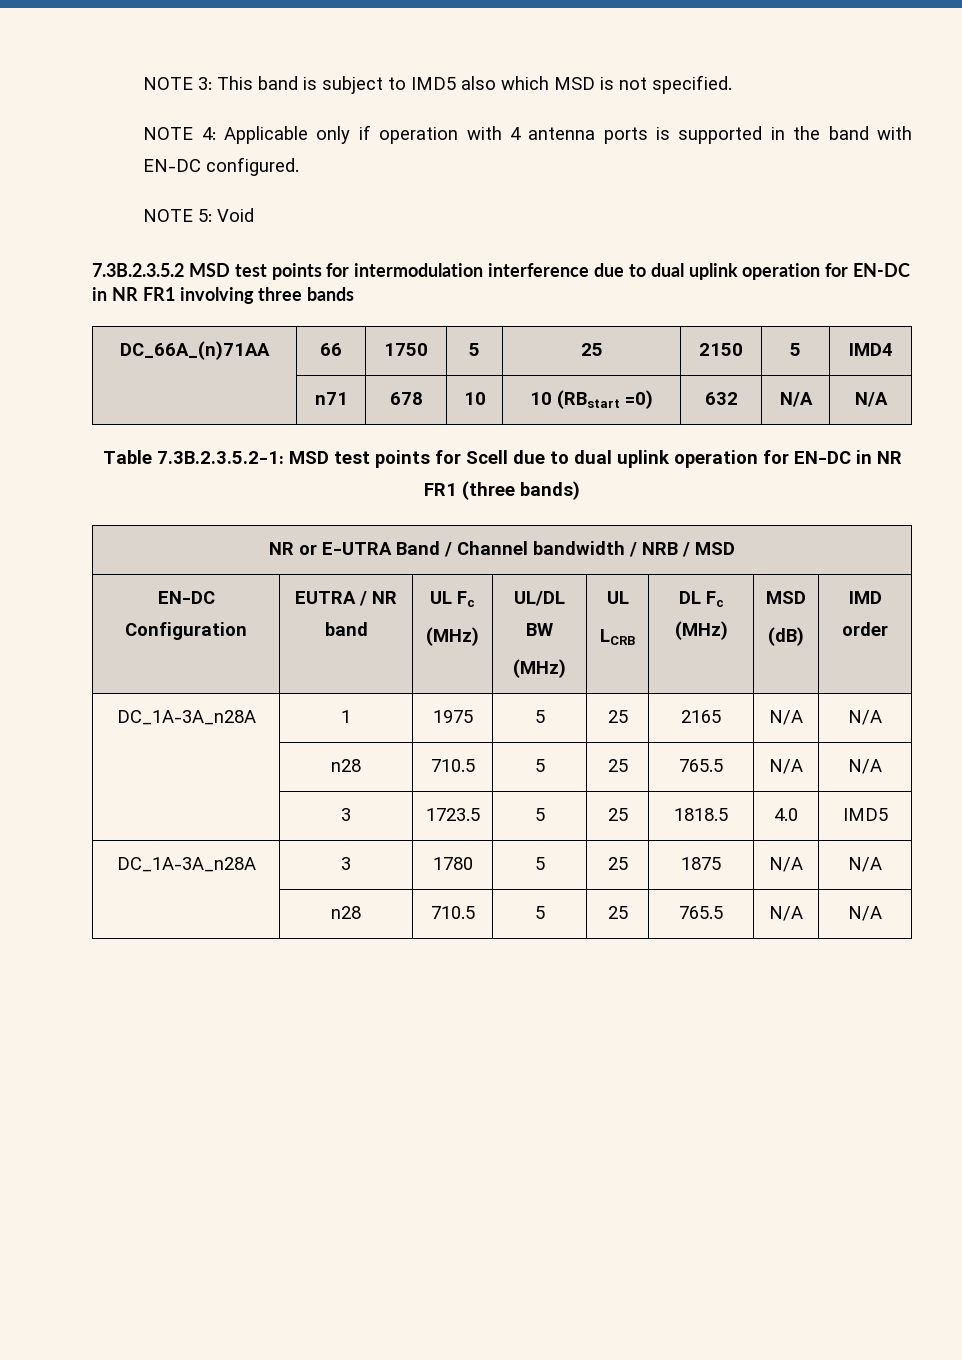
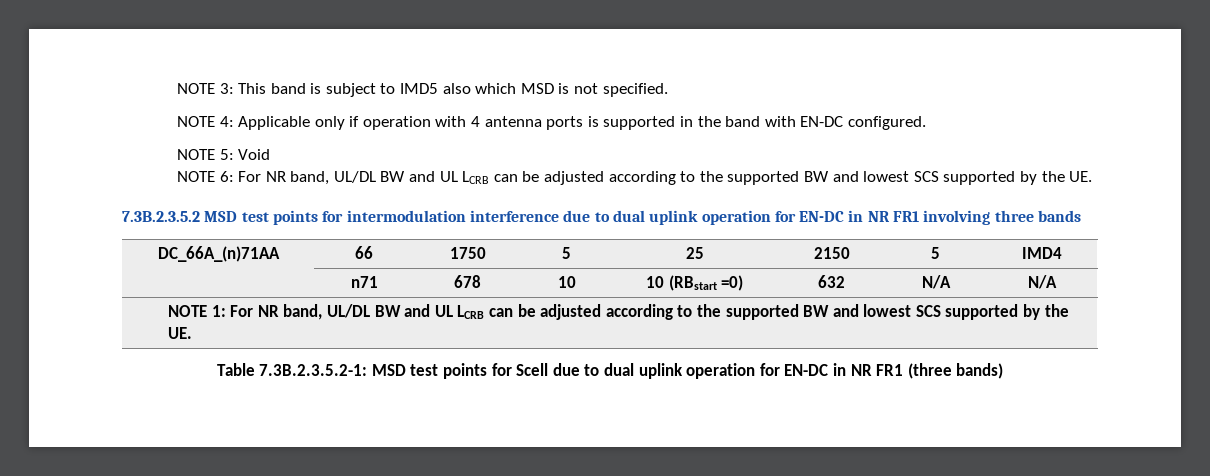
+ NOTE 6: For NR band, UL/DL BW and UL LCRB can be adjusted according to the supported BW and lowest SCS supported by the UE.
+ NOTE 1: For NR band, UL/DL BW and UL LCRB can be adjusted according to the supported BW and lowest SCS supported by the UE.
- NR or E-UTRA Band / Channel bandwidth / NRB / MSD
- EN-DC Configuration | EUTRA / NR band | UL Fc
- (MHz) | UL/DL BW
- (MHz) | UL
- LCRB | DL Fc (MHz) | MSD
- (dB) | IMD order
- DC_1A-3A_n28A | 1 | 1975 | 5 | 25 | 2165 | N/A | N/A
- | n28 | 710.5 | 5 | 25 | 765.5 | N/A | N/A
- | 3 | 1723.5 | 5 | 25 | 1818.5 | 4.0 | IMD5
- DC_1A-3A_n28A | 3 | 1780 | 5 | 25 | 1875 | N/A | N/A
- | n28 | 710.5 | 5 | 25 | 765.5 | N/A | N/A

